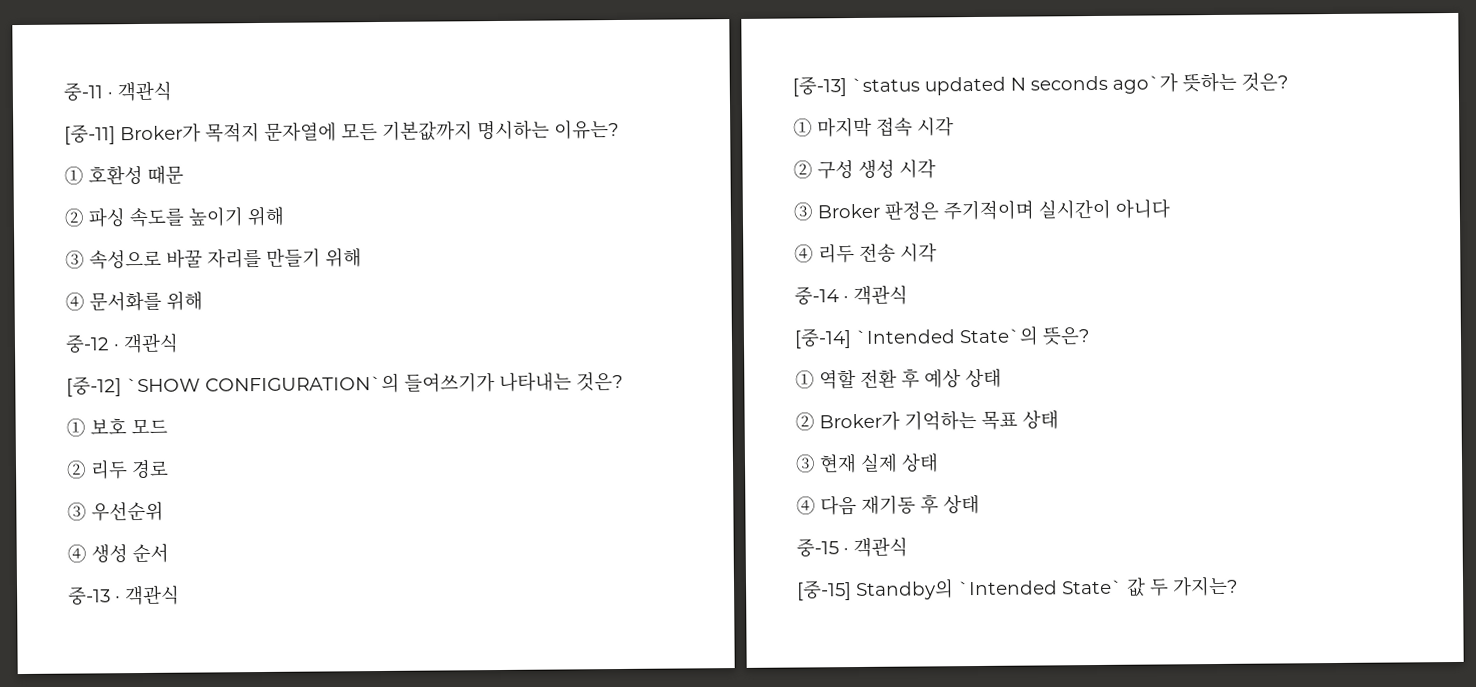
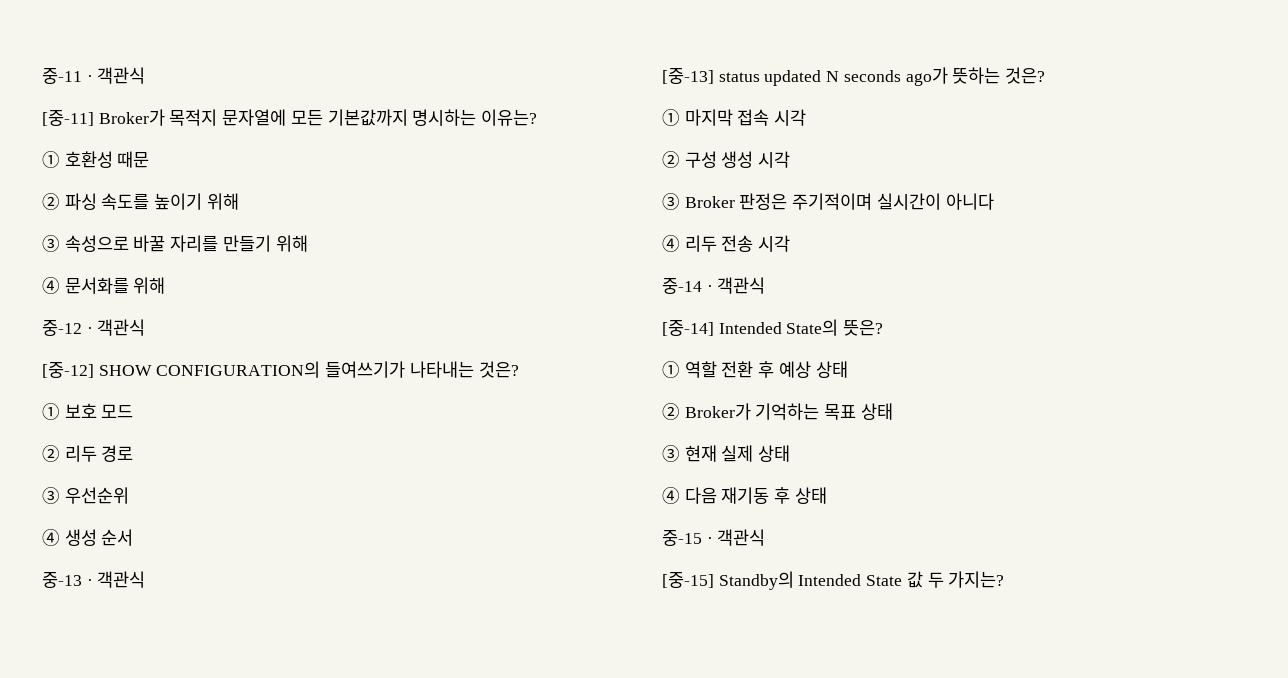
- [중-12] `SHOW CONFIGURATION`의 들여쓰기가 나타내는 것은?
+ [중-12] SHOW CONFIGURATION의 들여쓰기가 나타내는 것은?
- [중-13] `status updated N seconds ago`가 뜻하는 것은?
+ [중-13] status updated N seconds ago가 뜻하는 것은?
- [중-14] `Intended State`의 뜻은?
+ [중-14] Intended State의 뜻은?
- [중-15] Standby의 `Intended State` 값 두 가지는?
+ [중-15] Standby의 Intended State 값 두 가지는?

